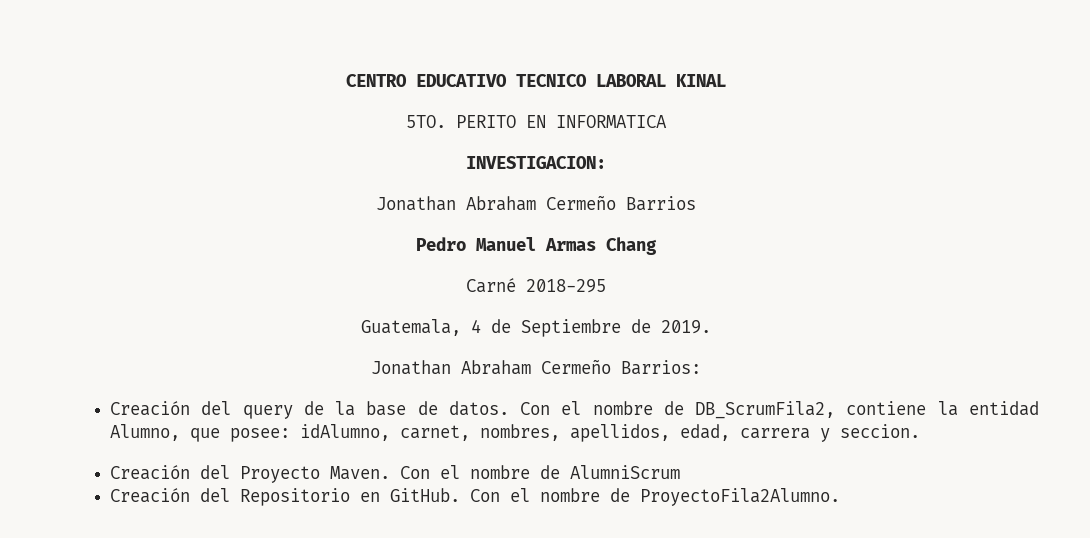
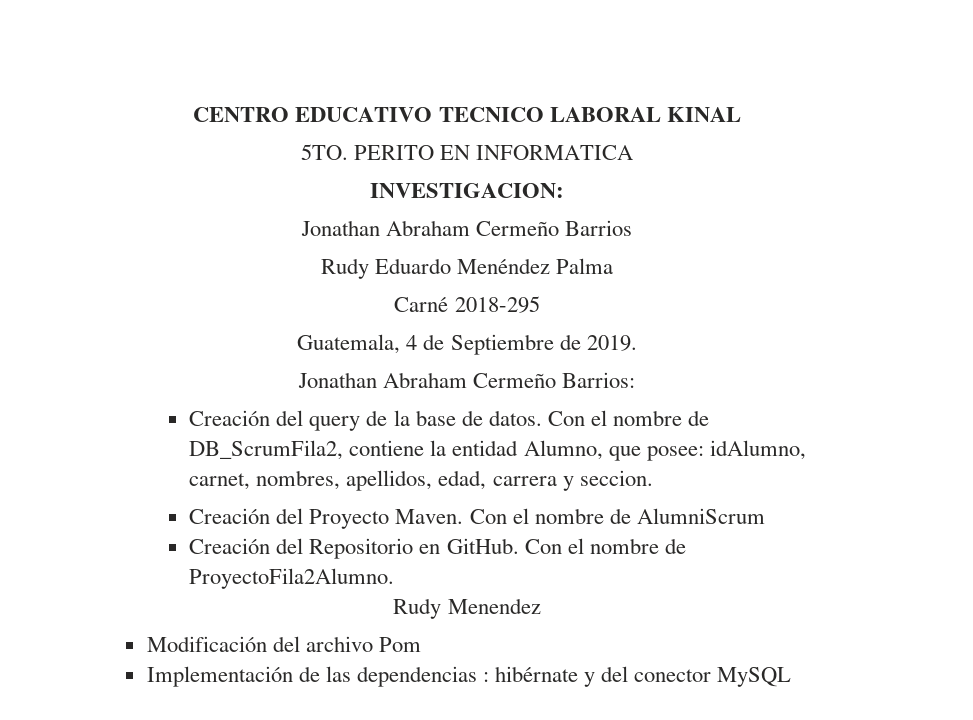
- Pedro Manuel Armas Chang
+ Rudy Eduardo Menéndez Palma
+ Rudy Menendez
+ Modificación del archivo Pom
+ Implementación de las dependencias : hibérnate y del conector MySQL

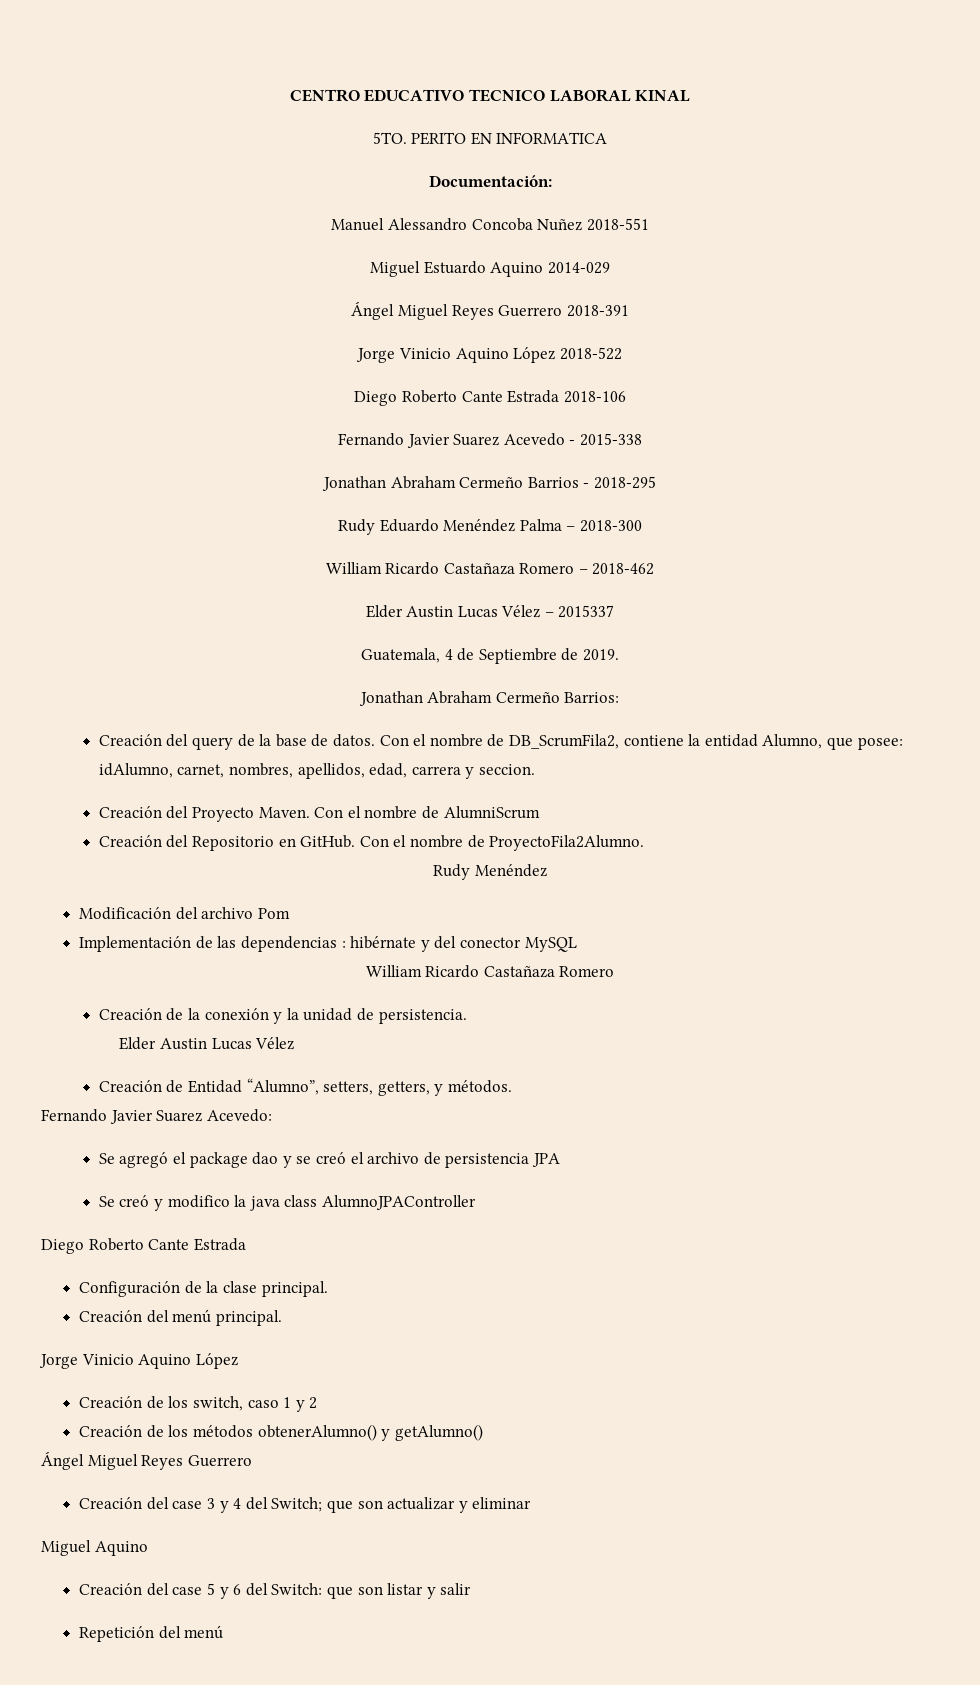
- INVESTIGACION:
+ Documentación:
+ Manuel Alessandro Concoba Nuñez 2018-551
+ Miguel Estuardo Aquino 2014-029
+ Ángel Miguel Reyes Guerrero 2018-391
+ Jorge Vinicio Aquino López 2018-522
+ Diego Roberto Cante Estrada 2018-106
+ Fernando Javier Suarez Acevedo - 2015-338
- Jonathan Abraham Cermeño Barrios
+ Jonathan Abraham Cermeño Barrios - 2018-295
- Rudy Eduardo Menéndez Palma
- Carné 2018-295
+ Rudy Eduardo Menéndez Palma – 2018-300
+ William Ricardo Castañaza Romero – 2018-462
+ Elder Austin Lucas Vélez – 2015337
- Rudy Menendez
+ Rudy Menéndez
  Implementación de las dependencias : hibérnate y del conector MySQL
+ William Ricardo Castañaza Romero
+ Creación de la conexión y la unidad de persistencia.
+ Elder Austin Lucas Vélez
+ Creación de Entidad “Alumno”, setters, getters, y métodos.
+ Fernando Javier Suarez Acevedo:
+ Se agregó el package dao y se creó el archivo de persistencia JPA
+ Se creó y modifico la java class AlumnoJPAController
+ Diego Roberto Cante Estrada
+ Configuración de la clase principal.
+ Creación del menú principal.
+ Jorge Vinicio Aquino López
+ Creación de los switch, caso 1 y 2
+ Creación de los métodos obtenerAlumno() y getAlumno()
+ Ángel Miguel Reyes Guerrero
+ Creación del case 3 y 4 del Switch; que son actualizar y eliminar
+ Miguel Aquino
+ Creación del case 5 y 6 del Switch: que son listar y salir
+ Repetición del menú

